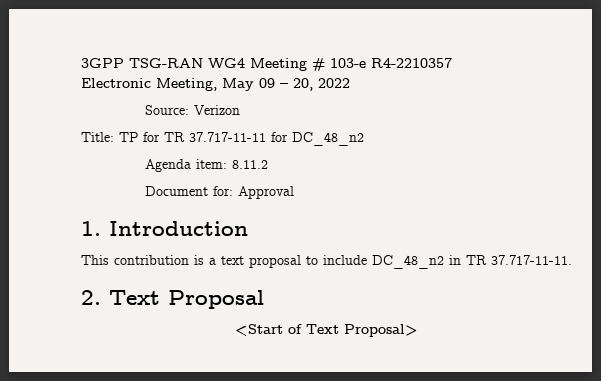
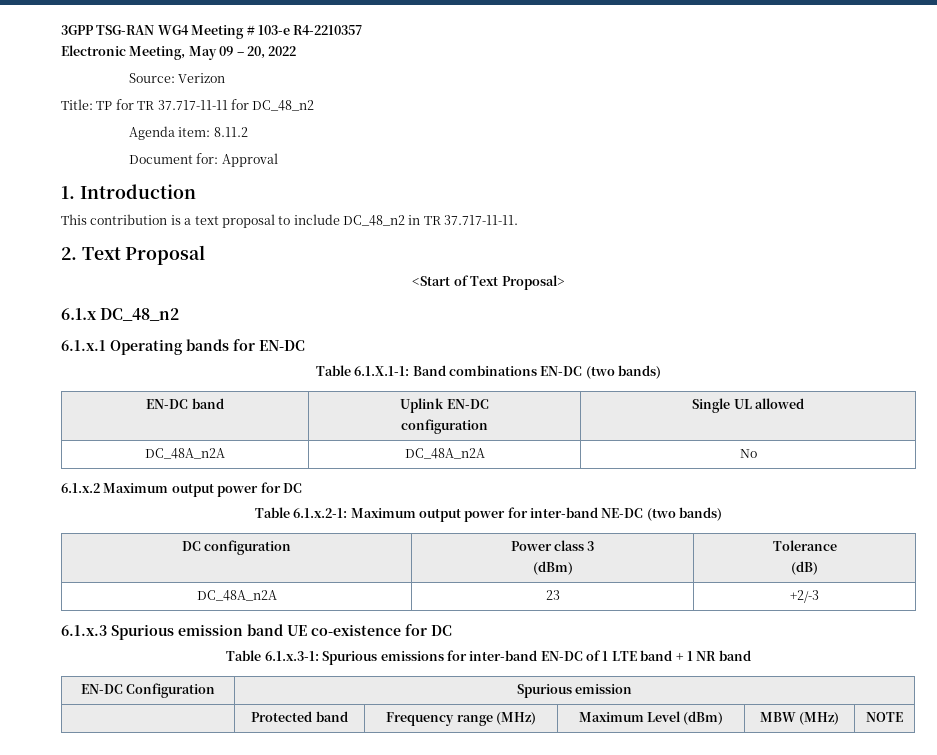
+ 6.1.x DC_48_n2
+ 6.1.x.1 Operating bands for EN-DC
+ Table 6.1.X.1-1: Band combinations EN-DC (two bands)
+ EN-DC band | Uplink EN-DC
+ configuration | Single UL allowed
+ DC_48A_n2A | DC_48A_n2A | No
+ 6.1.x.2 Maximum output power for DC
+ Table 6.1.x.2-1: Maximum output power for inter-band NE-DC (two bands)
+ DC configuration | Power class 3
+ (dBm) | Tolerance
+ (dB)
+ DC_48A_n2A | 23 | +2/-3
+ 6.1.x.3 Spurious emission band UE co-existence for DC
+ Table 6.1.x.3-1: Spurious emissions for inter-band EN-DC of 1 LTE band + 1 NR band
+ EN-DC Configuration | Spurious emission
+ | Protected band | Frequency range (MHz) | Maximum Level (dBm) | MBW (MHz) | NOTE

